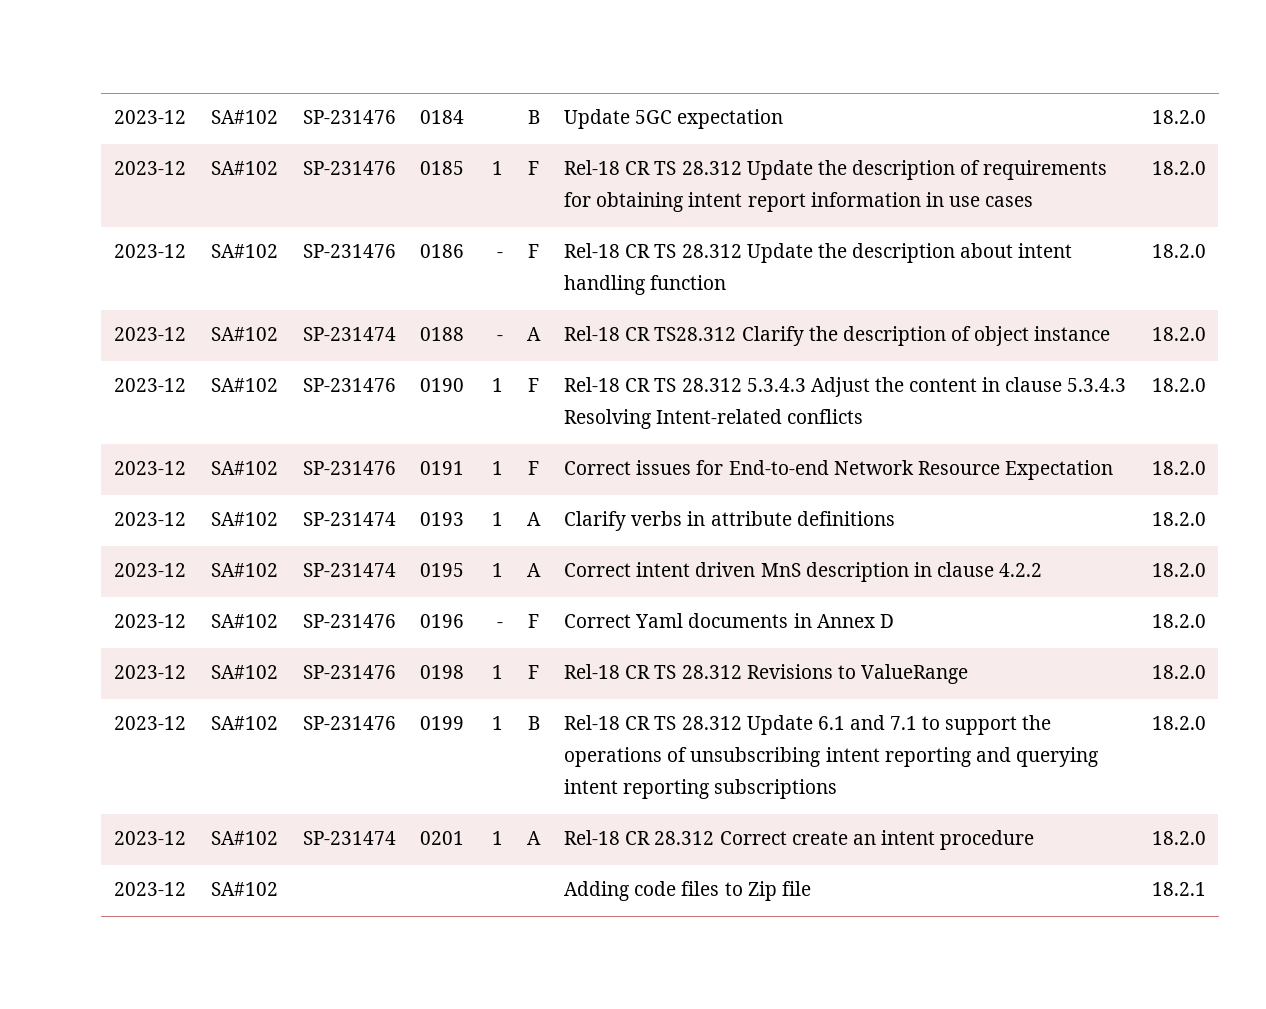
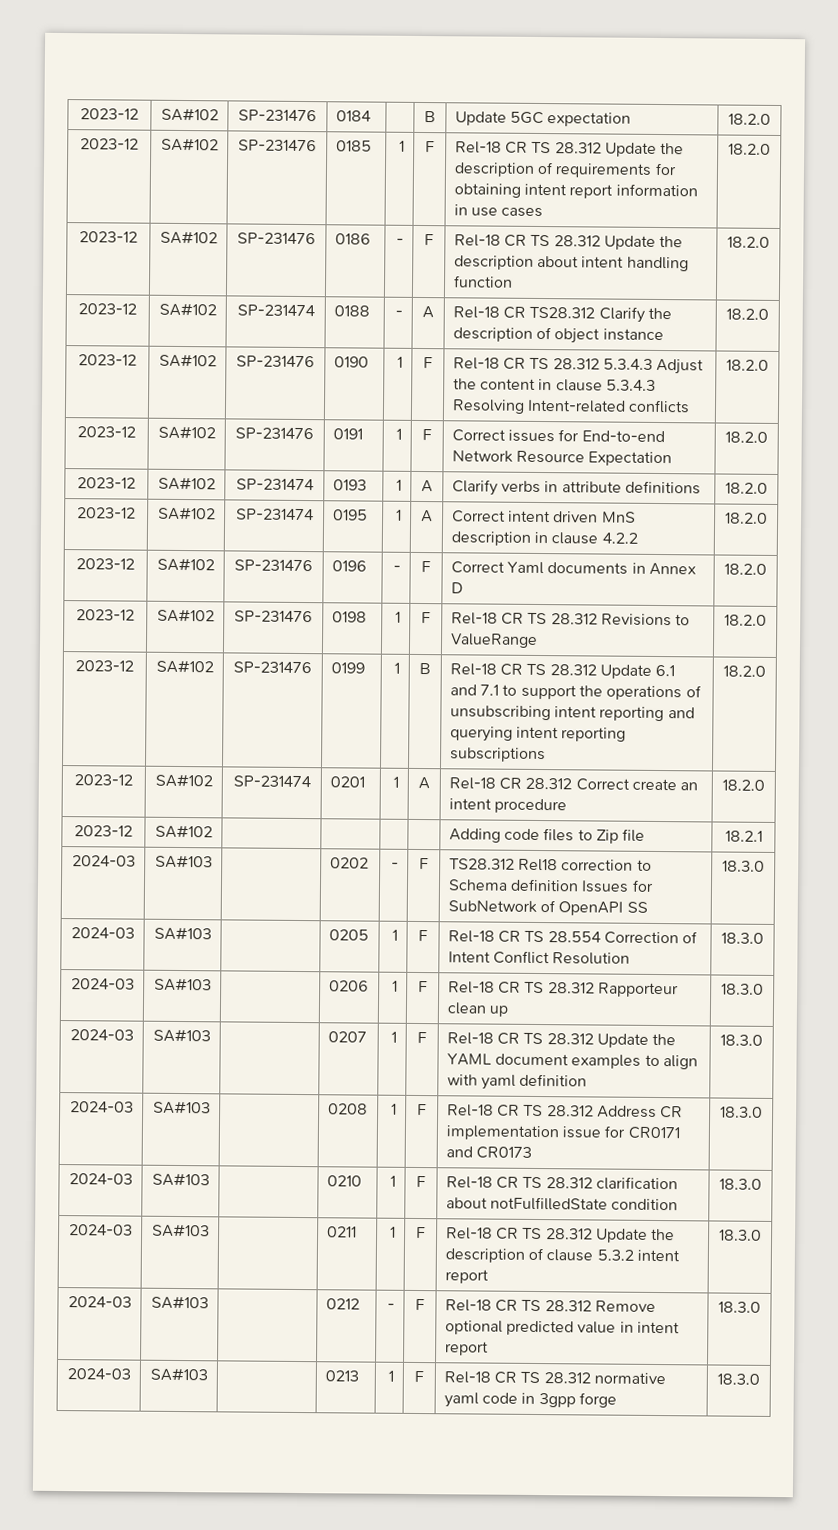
+ 2024-03 | SA#103 | | 0202 | - | F | TS28.312 Rel18 correction to Schema definition Issues for SubNetwork of OpenAPI SS | 18.3.0
+ 2024-03 | SA#103 | | 0205 | 1 | F | Rel-18 CR TS 28.554 Correction of Intent Conflict Resolution | 18.3.0
+ 2024-03 | SA#103 | | 0206 | 1 | F | Rel-18 CR TS 28.312 Rapporteur clean up | 18.3.0
+ 2024-03 | SA#103 | | 0207 | 1 | F | Rel-18 CR TS 28.312 Update the YAML document examples to align with yaml definition | 18.3.0
+ 2024-03 | SA#103 | | 0208 | 1 | F | Rel-18 CR TS 28.312 Address CR implementation issue for CR0171 and CR0173 | 18.3.0
+ 2024-03 | SA#103 | | 0210 | 1 | F | Rel-18 CR TS 28.312 clarification about notFulfilledState condition | 18.3.0
+ 2024-03 | SA#103 | | 0211 | 1 | F | Rel-18 CR TS 28.312 Update the description of clause 5.3.2 intent report | 18.3.0
+ 2024-03 | SA#103 | | 0212 | - | F | Rel-18 CR TS 28.312 Remove optional predicted value in intent report | 18.3.0
+ 2024-03 | SA#103 | | 0213 | 1 | F | Rel-18 CR TS 28.312 normative yaml code in 3gpp forge | 18.3.0

